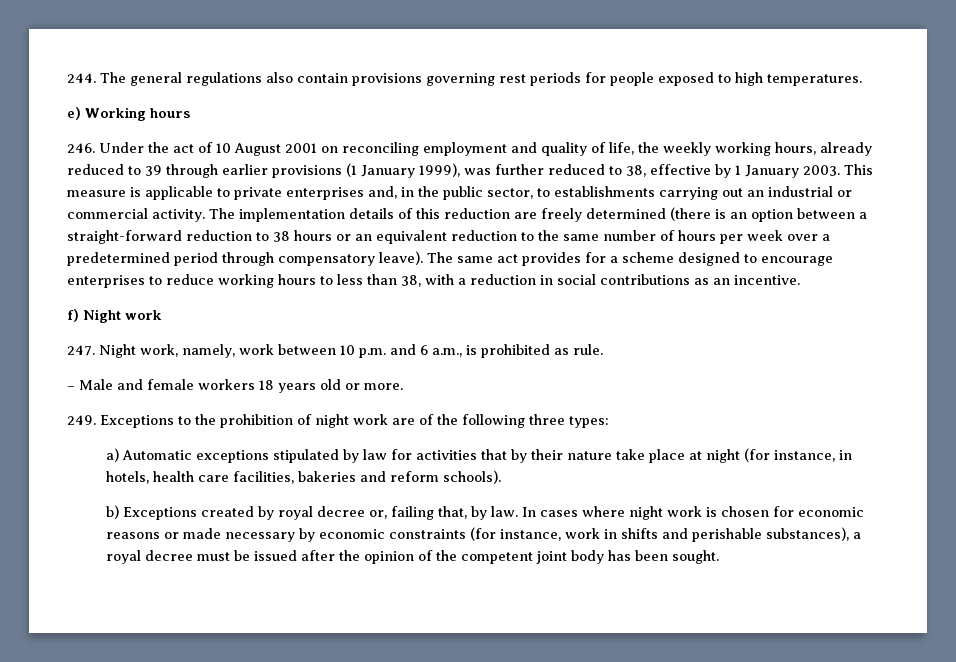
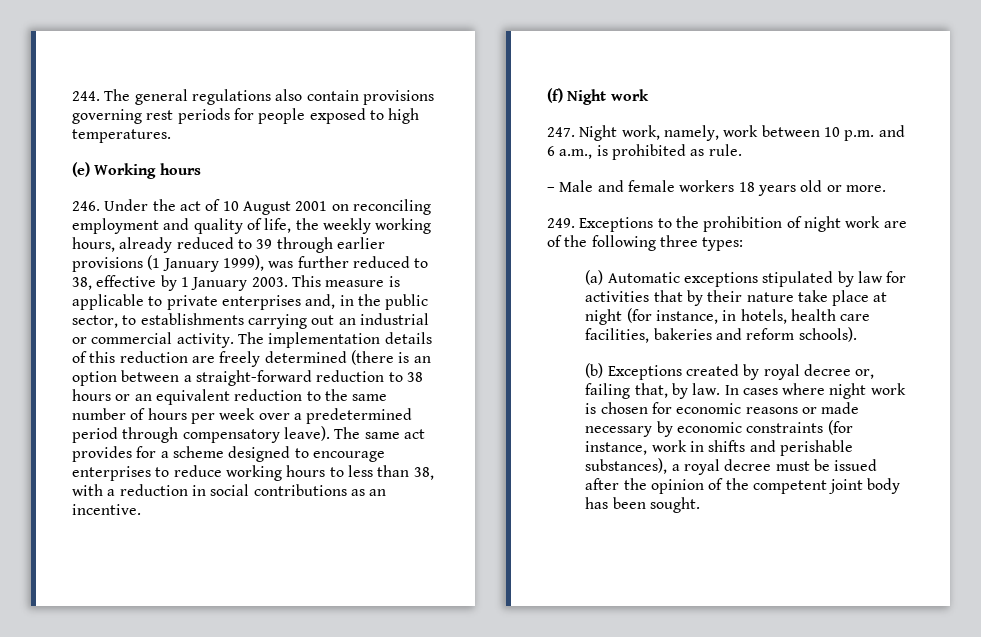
- e) Working hours
+ (e) Working hours
- f) Night work
+ (f) Night work
- a) Automatic exceptions stipulated by law for activities that by their nature take place at night (for instance, in hotels, health care facilities, bakeries and reform schools).
+ (a) Automatic exceptions stipulated by law for activities that by their nature take place at night (for instance, in hotels, health care facilities, bakeries and reform schools).
- b) Exceptions created by royal decree or, failing that, by law.
+ (b) Exceptions created by royal decree or, failing that, by law.

